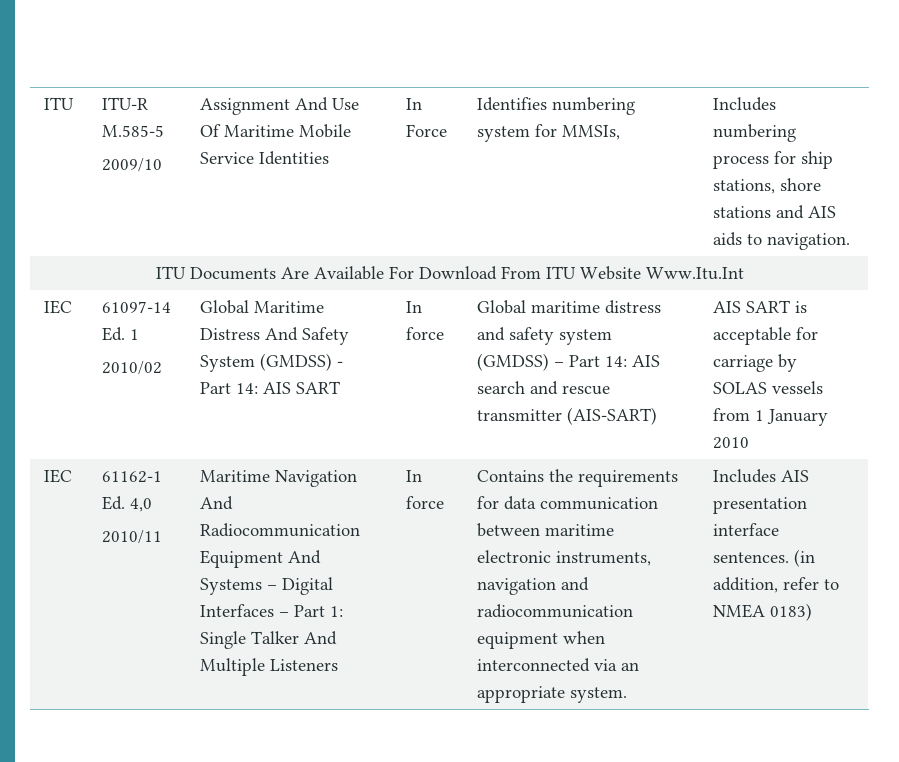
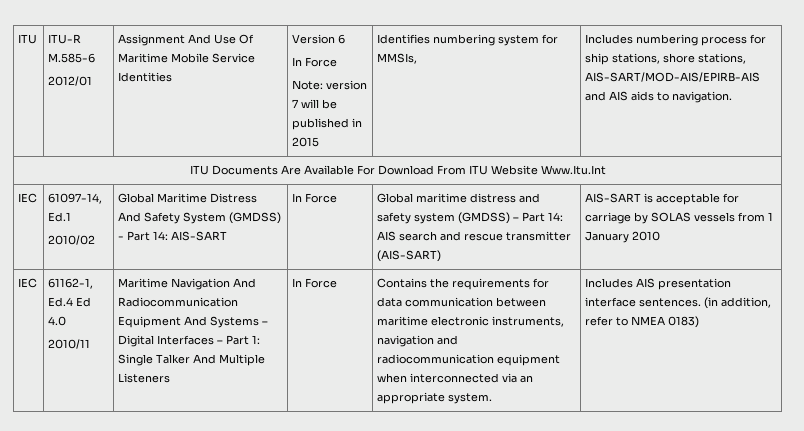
- ITU-R M.585-5
- 2009/10
+ ITU-R M.585-6
+ 2012/01
+ Version 6
  In Force
+ Note: version 7 will be published in 2015
- Includes numbering process for ship stations, shore stations and AIS aids to navigation.
+ Includes numbering process for ship stations, shore stations, AIS-SART/MOD-AIS/EPIRB-AIS and AIS aids to navigation.
- 61097-14 Ed. 1
+ 61097-14, Ed.1
- Global Maritime Distress And Safety System (GMDSS) - Part 14: AIS SART | In force
+ Global Maritime Distress And Safety System (GMDSS) - Part 14: AIS-SART | In Force
- AIS SART is acceptable for carriage by SOLAS vessels from 1 January 2010
+ AIS-SART is acceptable for carriage by SOLAS vessels from 1 January 2010
- 61162-1 Ed. 4,0
+ 61162-1, Ed.4 Ed 4.0
- Maritime Navigation And Radiocommunication Equipment And Systems – Digital Interfaces – Part 1: Single Talker And Multiple Listeners | In force
+ Maritime Navigation And Radiocommunication Equipment And Systems – Digital Interfaces – Part 1: Single Talker And Multiple Listeners | In Force

